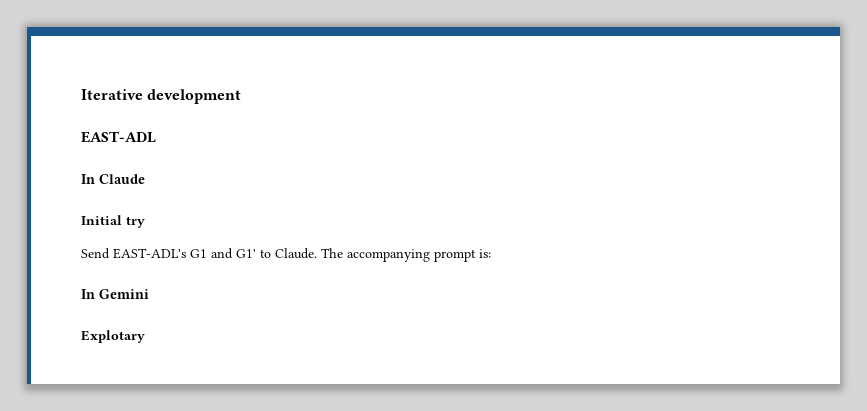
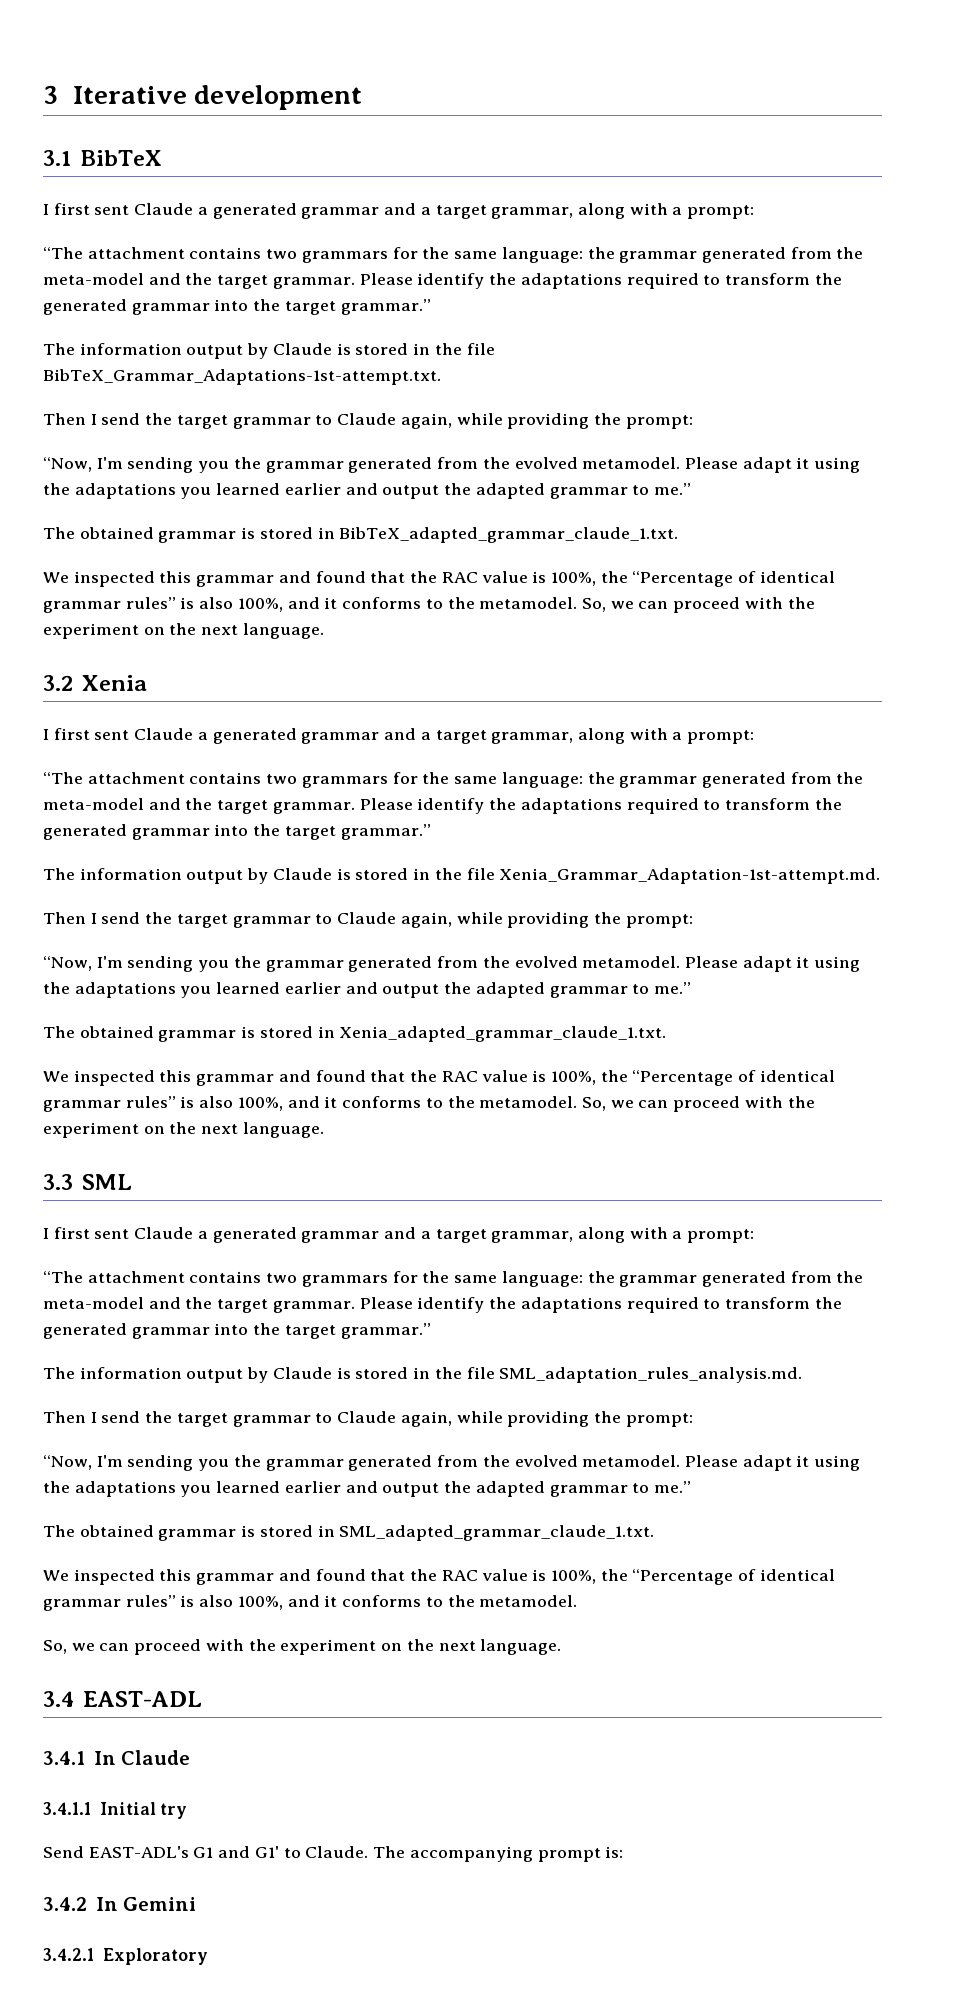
- Iterative development
+ 3 Iterative development
- EAST-ADL
+ 3.1 BibTeX
+ I first sent Claude a generated grammar and a target grammar, along with a prompt:
+ “The attachment contains two grammars for the same language: the grammar generated from the meta-model and the target grammar. Please identify the adaptations required to transform the generated grammar into the target grammar.”
+ The information output by Claude is stored in the file BibTeX_Grammar_Adaptations-1st-attempt.txt.
+ Then I send the target grammar to Claude again, while providing the prompt:
+ “Now, I'm sending you the grammar generated from the evolved metamodel. Please adapt it using the adaptations you learned earlier and output the adapted grammar to me.”
+ The obtained grammar is stored in BibTeX_adapted_grammar_claude_1.txt.
+ We inspected this grammar and found that the RAC value is 100%, the “Percentage of identical grammar rules” is also 100%, and it conforms to the metamodel. So, we can proceed with the experiment on the next language.
+ 3.2 Xenia
+ I first sent Claude a generated grammar and a target grammar, along with a prompt:
+ “The attachment contains two grammars for the same language: the grammar generated from the meta-model and the target grammar. Please identify the adaptations required to transform the generated grammar into the target grammar.”
+ The information output by Claude is stored in the file Xenia_Grammar_Adaptation-1st-attempt.md.
+ Then I send the target grammar to Claude again, while providing the prompt:
+ “Now, I'm sending you the grammar generated from the evolved metamodel. Please adapt it using the adaptations you learned earlier and output the adapted grammar to me.”
+ The obtained grammar is stored in Xenia_adapted_grammar_claude_1.txt.
+ We inspected this grammar and found that the RAC value is 100%, the “Percentage of identical grammar rules” is also 100%, and it conforms to the metamodel. So, we can proceed with the experiment on the next language.
+ 3.3 SML
+ I first sent Claude a generated grammar and a target grammar, along with a prompt:
+ “The attachment contains two grammars for the same language: the grammar generated from the meta-model and the target grammar. Please identify the adaptations required to transform the generated grammar into the target grammar.”
+ The information output by Claude is stored in the file SML_adaptation_rules_analysis.md.
+ Then I send the target grammar to Claude again, while providing the prompt:
+ “Now, I'm sending you the grammar generated from the evolved metamodel. Please adapt it using the adaptations you learned earlier and output the adapted grammar to me.”
+ The obtained grammar is stored in SML_adapted_grammar_claude_1.txt.
+ We inspected this grammar and found that the RAC value is 100%, the “Percentage of identical grammar rules” is also 100%, and it conforms to the metamodel.
+ So, we can proceed with the experiment on the next language.
+ 3.4 EAST-ADL
- In Claude
+ 3.4.1 In Claude
- Initial try
+ 3.4.1.1 Initial try
- In Gemini
+ 3.4.2 In Gemini
- Explotary
+ 3.4.2.1 Exploratory

